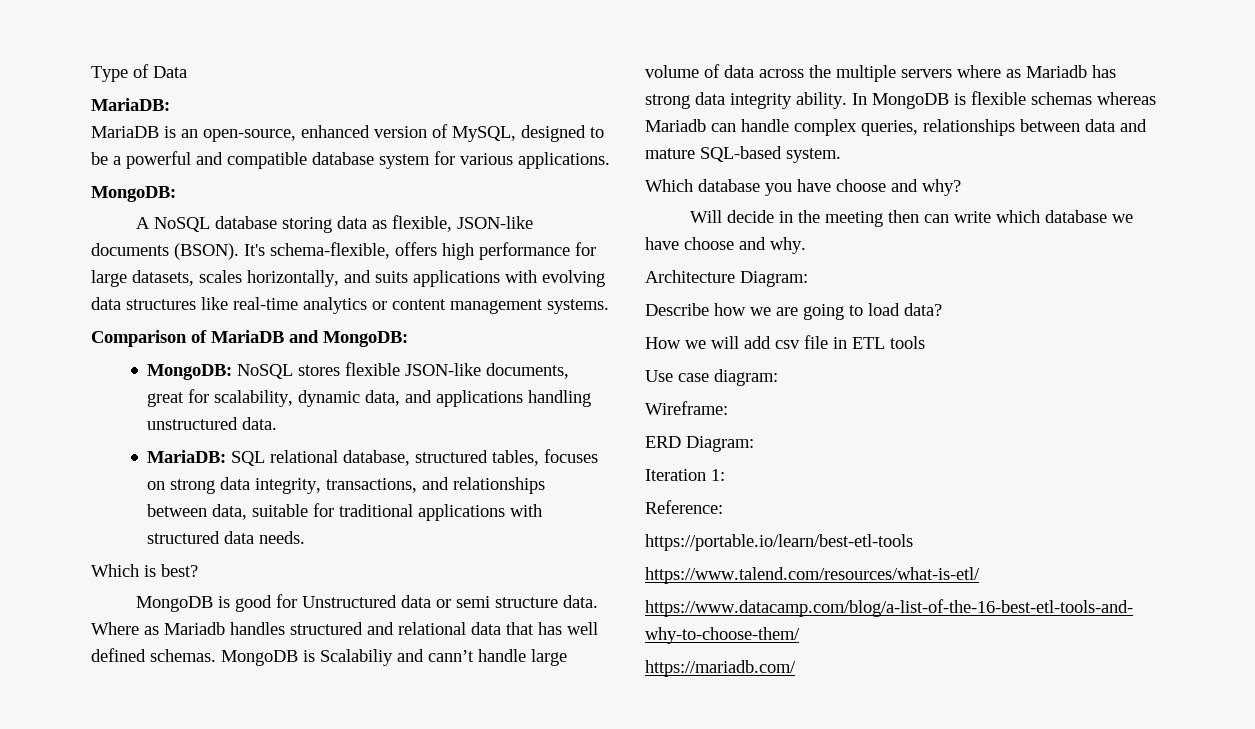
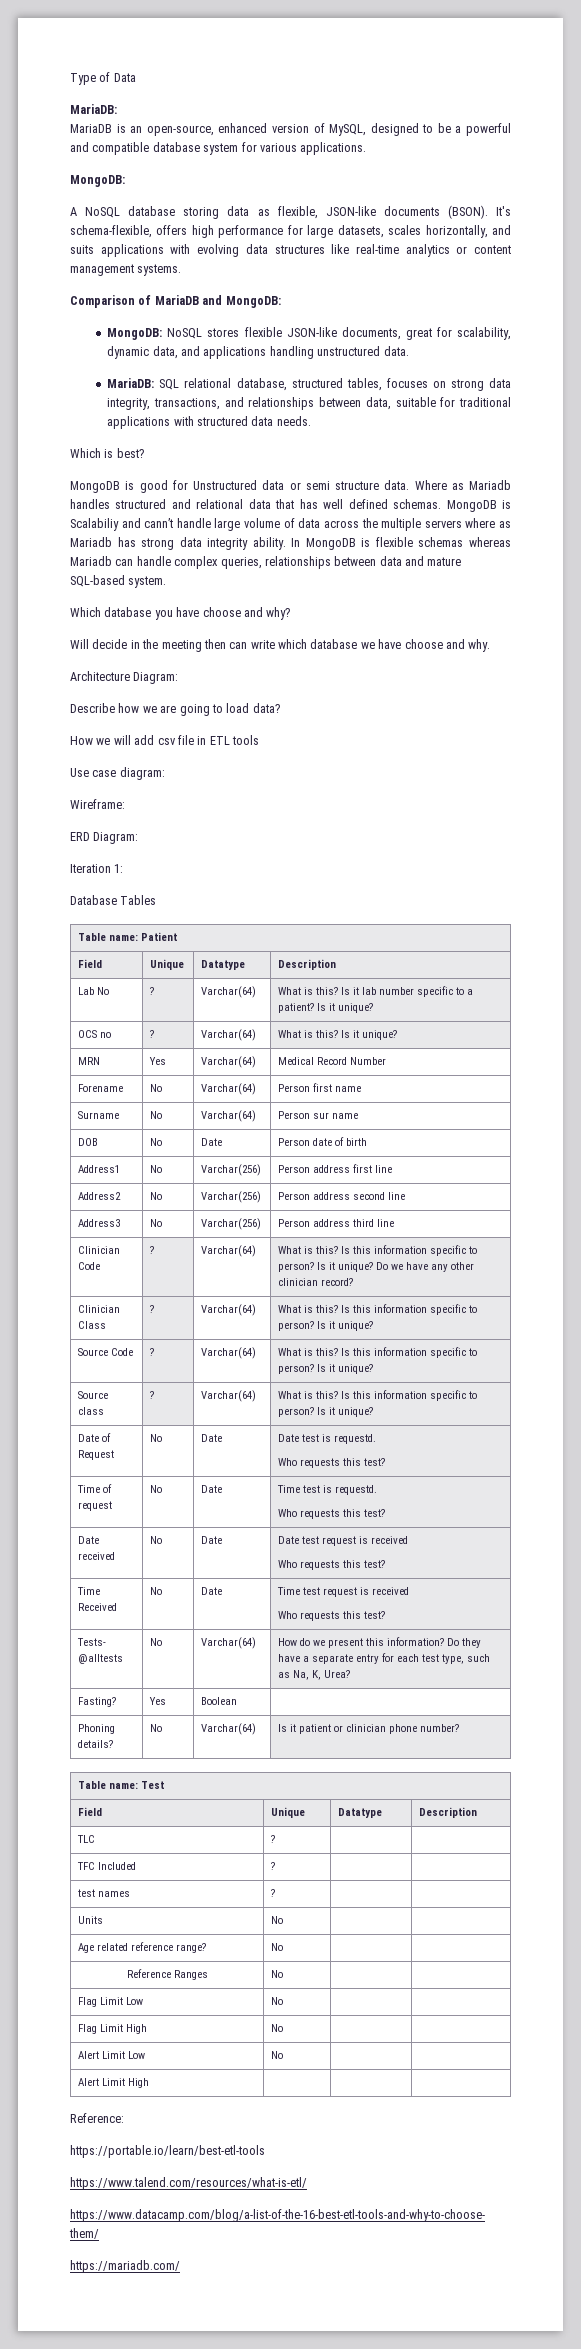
+ Database Tables
+ Table name: Patient
+ Field | Unique | Datatype | Description
+ Lab No | ? | Varchar(64) | What is this? Is it lab number specific to a patient? Is it unique?
+ OCS no | ? | Varchar(64) | What is this? Is it unique?
+ MRN | Yes | Varchar(64) | Medical Record Number
+ Forename | No | Varchar(64) | Person first name
+ Surname | No | Varchar(64) | Person sur name
+ DOB | No | Date | Person date of birth
+ Address1 | No | Varchar(256) | Person address first line
+ Address2 | No | Varchar(256) | Person address second line
+ Address3 | No | Varchar(256) | Person address third line
+ Clinician Code | ? | Varchar(64) | What is this? Is this information specific to person? Is it unique? Do we have any other clinician record?
+ Clinician Class | ? | Varchar(64) | What is this? Is this information specific to person? Is it unique?
+ Source Code | ? | Varchar(64) | What is this? Is this information specific to person? Is it unique?
+ Source class | ? | Varchar(64) | What is this? Is this information specific to person? Is it unique?
+ Date of Request | No | Date | Date test is requestd.
+ Who requests this test?
+ Time of request | No | Date | Time test is requestd.
+ Who requests this test?
+ Date received | No | Date | Date test request is received
+ Who requests this test?
+ Time Received | No | Date | Time test request is received
+ Who requests this test?
+ Tests- @alltests | No | Varchar(64) | How do we present this information? Do they have a separate entry for each test type, such as Na, K, Urea?
+ Fasting? | Yes | Boolean |
+ Phoning details? | No | Varchar(64) | Is it patient or clinician phone number?
+ Table name: Test
+ Field | Unique | Datatype | Description
+ TLC | ? | |
+ TFC Included | ? | |
+ test names | ? | |
+ Units | No | |
+ Age related reference range? | No | |
+ Reference Ranges | No | |
+ Flag Limit Low | No | |
+ Flag Limit High | No | |
+ Alert Limit Low | No | |
+ Alert Limit High | | |

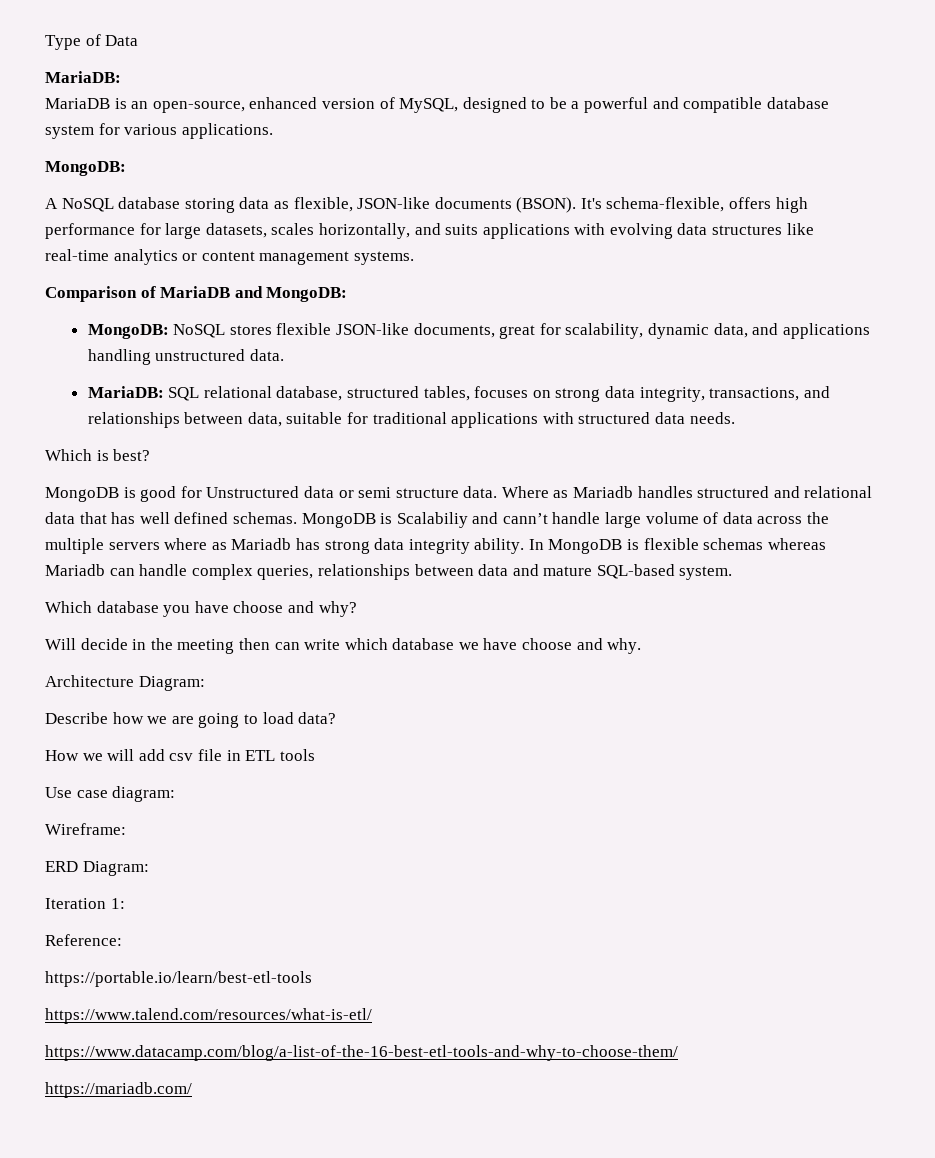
- Database Tables
- Table name: Patient
- Field | Unique | Datatype | Description
- Lab No | ? | Varchar(64) | What is this? Is it lab number specific to a patient? Is it unique?
- OCS no | ? | Varchar(64) | What is this? Is it unique?
- MRN | Yes | Varchar(64) | Medical Record Number
- Forename | No | Varchar(64) | Person first name
- Surname | No | Varchar(64) | Person sur name
- DOB | No | Date | Person date of birth
- Address1 | No | Varchar(256) | Person address first line
- Address2 | No | Varchar(256) | Person address second line
- Address3 | No | Varchar(256) | Person address third line
- Clinician Code | ? | Varchar(64) | What is this? Is this information specific to person? Is it unique? Do we have any other clinician record?
- Clinician Class | ? | Varchar(64) | What is this? Is this information specific to person? Is it unique?
- Source Code | ? | Varchar(64) | What is this? Is this information specific to person? Is it unique?
- Source class | ? | Varchar(64) | What is this? Is this information specific to person? Is it unique?
- Date of Request | No | Date | Date test is requestd.
- Who requests this test?
- Time of request | No | Date | Time test is requestd.
- Who requests this test?
- Date received | No | Date | Date test request is received
- Who requests this test?
- Time Received | No | Date | Time test request is received
- Who requests this test?
- Tests- @alltests | No | Varchar(64) | How do we present this information? Do they have a separate entry for each test type, such as Na, K, Urea?
- Fasting? | Yes | Boolean |
- Phoning details? | No | Varchar(64) | Is it patient or clinician phone number?
- Table name: Test
- Field | Unique | Datatype | Description
- TLC | ? | |
- TFC Included | ? | |
- test names | ? | |
- Units | No | |
- Age related reference range? | No | |
- Reference Ranges | No | |
- Flag Limit Low | No | |
- Flag Limit High | No | |
- Alert Limit Low | No | |
- Alert Limit High | | |

